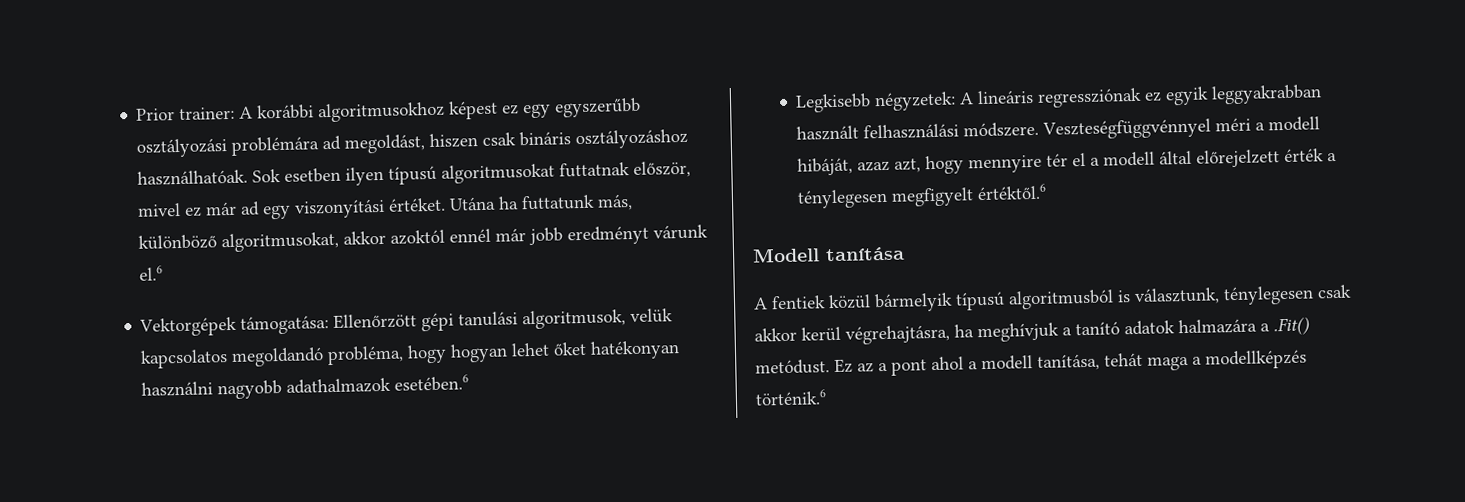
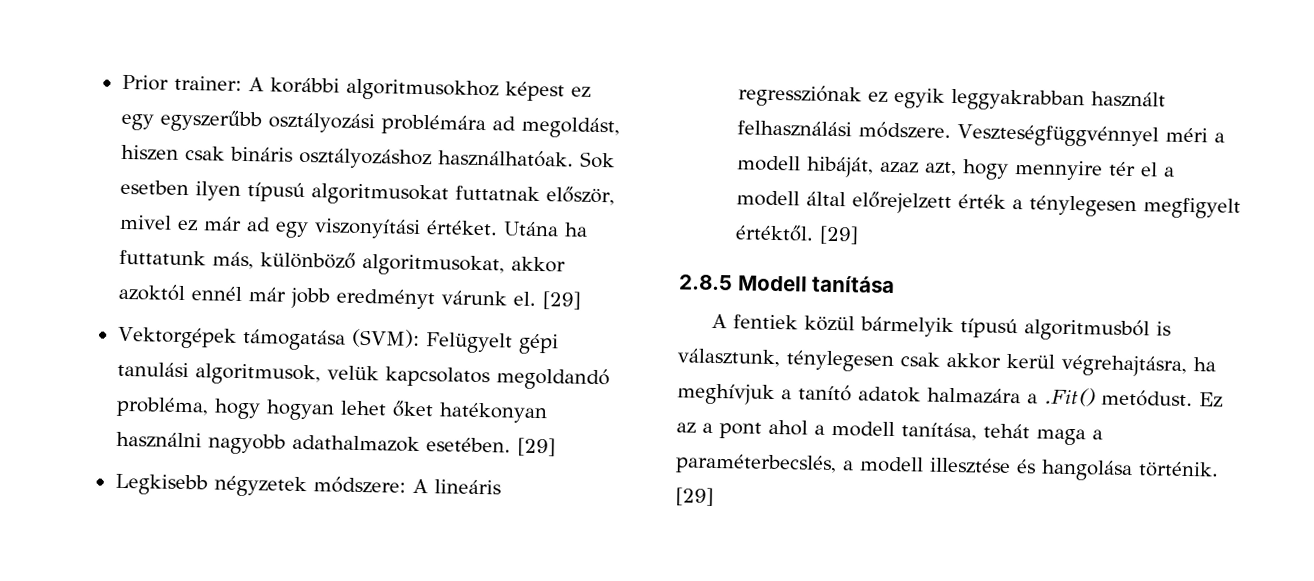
- Utána ha futtatunk más, különböző algoritmusokat, akkor azoktól ennél már jobb eredményt várunk el.6
+ Utána ha futtatunk más, különböző algoritmusokat, akkor azoktól ennél már jobb eredményt várunk el. [29]
- Vektorgépek támogatása: Ellenőrzött gépi tanulási algoritmusok, velük kapcsolatos megoldandó probléma, hogy hogyan lehet őket hatékonyan használni nagyobb adathalmazok esetében.6
+ Vektorgépek támogatása (SVM): Felügyelt gépi tanulási algoritmusok, velük kapcsolatos megoldandó probléma, hogy hogyan lehet őket hatékonyan használni nagyobb adathalmazok esetében. [29]
- Legkisebb négyzetek: A lineáris regressziónak ez egyik leggyakrabban használt felhasználási módszere.
+ Legkisebb négyzetek módszere: A lineáris regressziónak ez egyik leggyakrabban használt felhasználási módszere.
- Veszteségfüggvénnyel méri a modell hibáját, azaz azt, hogy mennyire tér el a modell által előrejelzett érték a ténylegesen megfigyelt értéktől.6
- Modell tanítása
+ Veszteségfüggvénnyel méri a modell hibáját, azaz azt, hogy mennyire tér el a modell által előrejelzett érték a ténylegesen megfigyelt értéktől. [29]
+ 2.8.5 Modell tanítása
- Ez az a pont ahol a modell tanítása, tehát maga a modellképzés történik.6
+ Ez az a pont ahol a modell tanítása, tehát maga a paraméterbecslés, a modell illesztése és hangolása történik. [29]

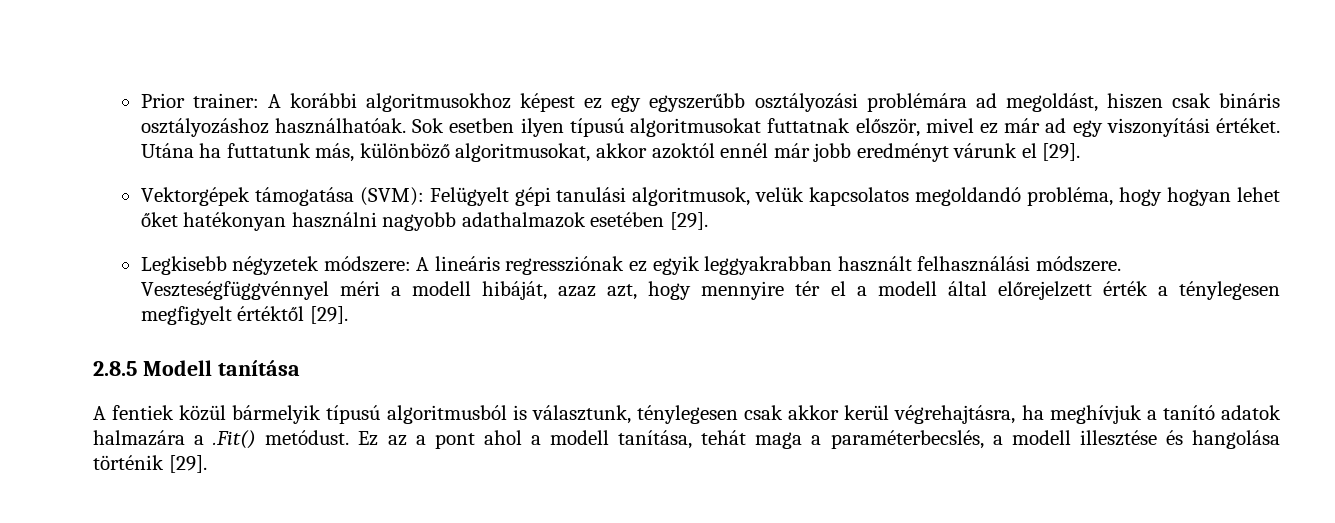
- Utána ha futtatunk más, különböző algoritmusokat, akkor azoktól ennél már jobb eredményt várunk el. [29]
+ Utána ha futtatunk más, különböző algoritmusokat, akkor azoktól ennél már jobb eredményt várunk el [29].
- Vektorgépek támogatása (SVM): Felügyelt gépi tanulási algoritmusok, velük kapcsolatos megoldandó probléma, hogy hogyan lehet őket hatékonyan használni nagyobb adathalmazok esetében. [29]
+ Vektorgépek támogatása (SVM): Felügyelt gépi tanulási algoritmusok, velük kapcsolatos megoldandó probléma, hogy hogyan lehet őket hatékonyan használni nagyobb adathalmazok esetében [29].
- Veszteségfüggvénnyel méri a modell hibáját, azaz azt, hogy mennyire tér el a modell által előrejelzett érték a ténylegesen megfigyelt értéktől. [29]
+ Veszteségfüggvénnyel méri a modell hibáját, azaz azt, hogy mennyire tér el a modell által előrejelzett érték a ténylegesen megfigyelt értéktől [29].
- Ez az a pont ahol a modell tanítása, tehát maga a paraméterbecslés, a modell illesztése és hangolása történik. [29]
+ Ez az a pont ahol a modell tanítása, tehát maga a paraméterbecslés, a modell illesztése és hangolása történik [29].

